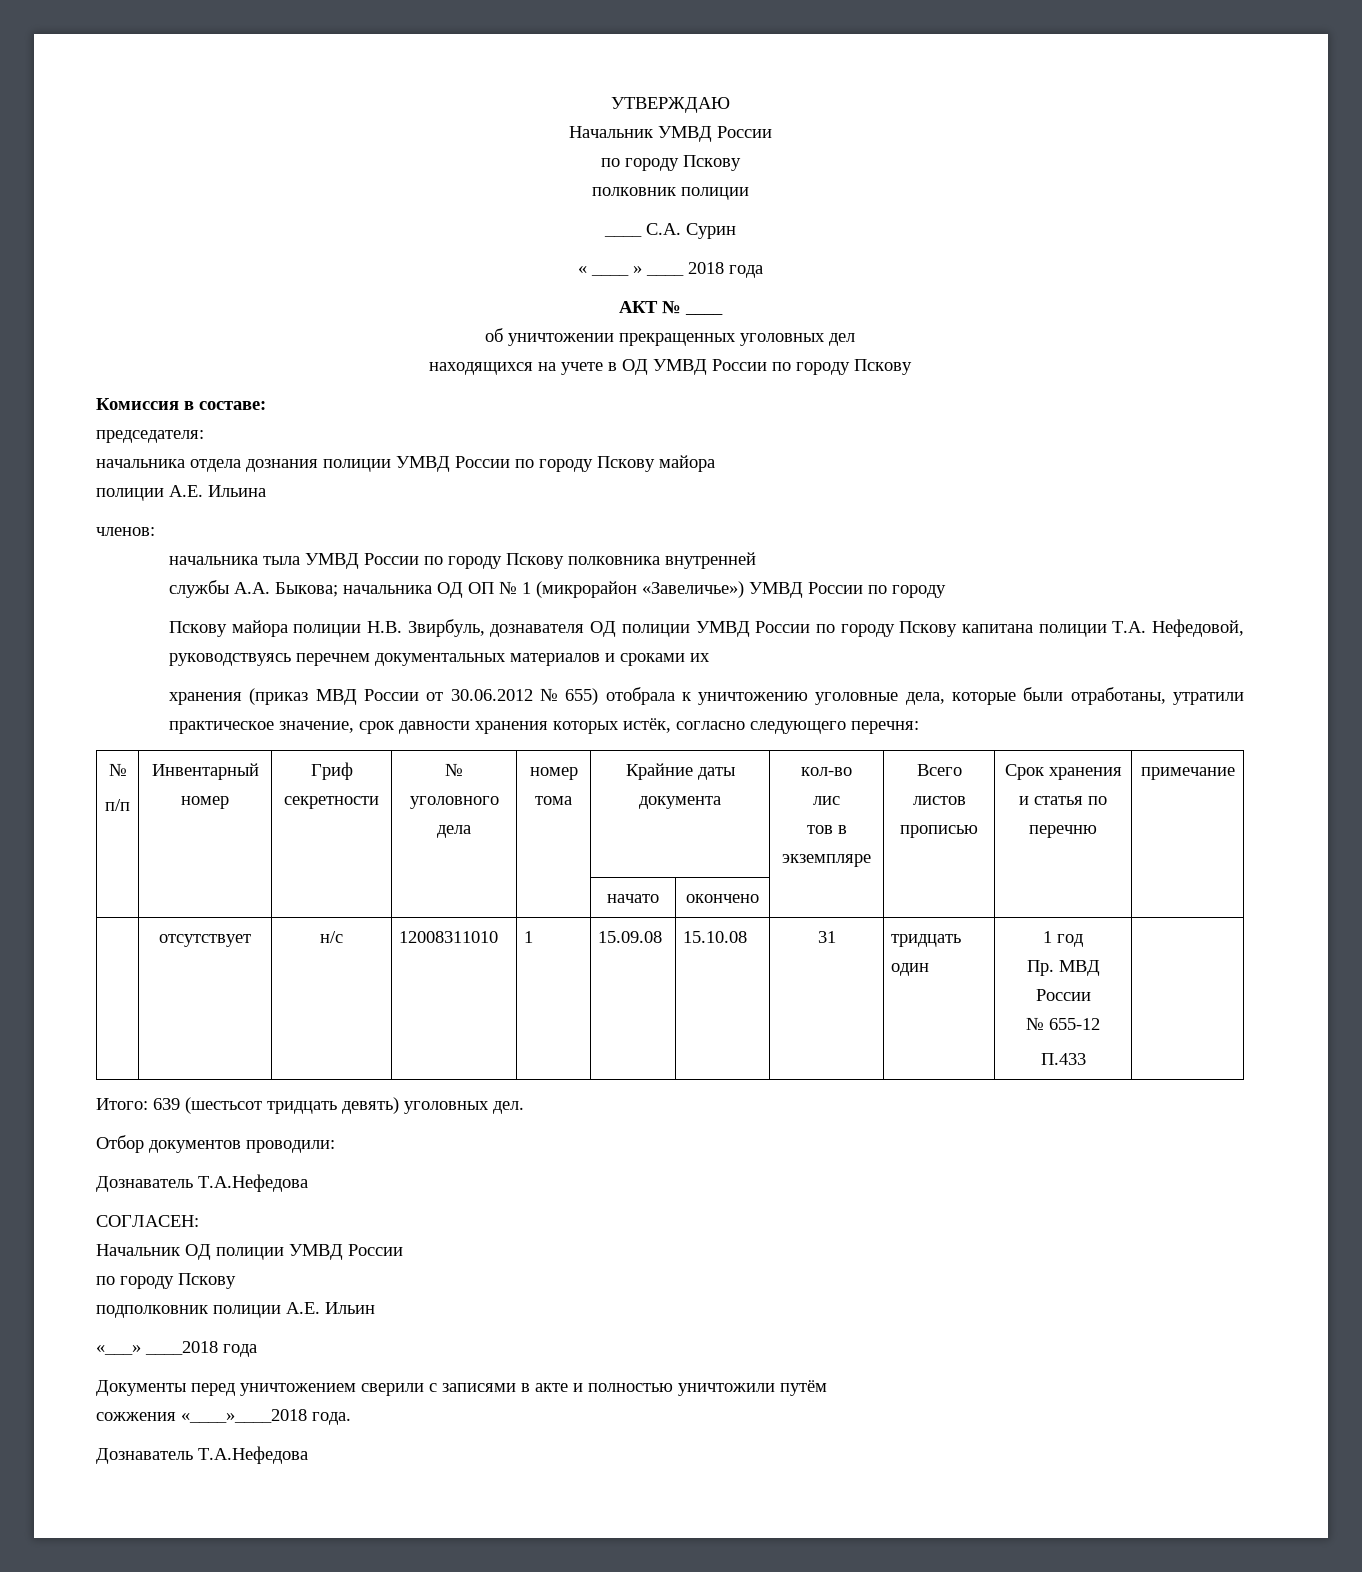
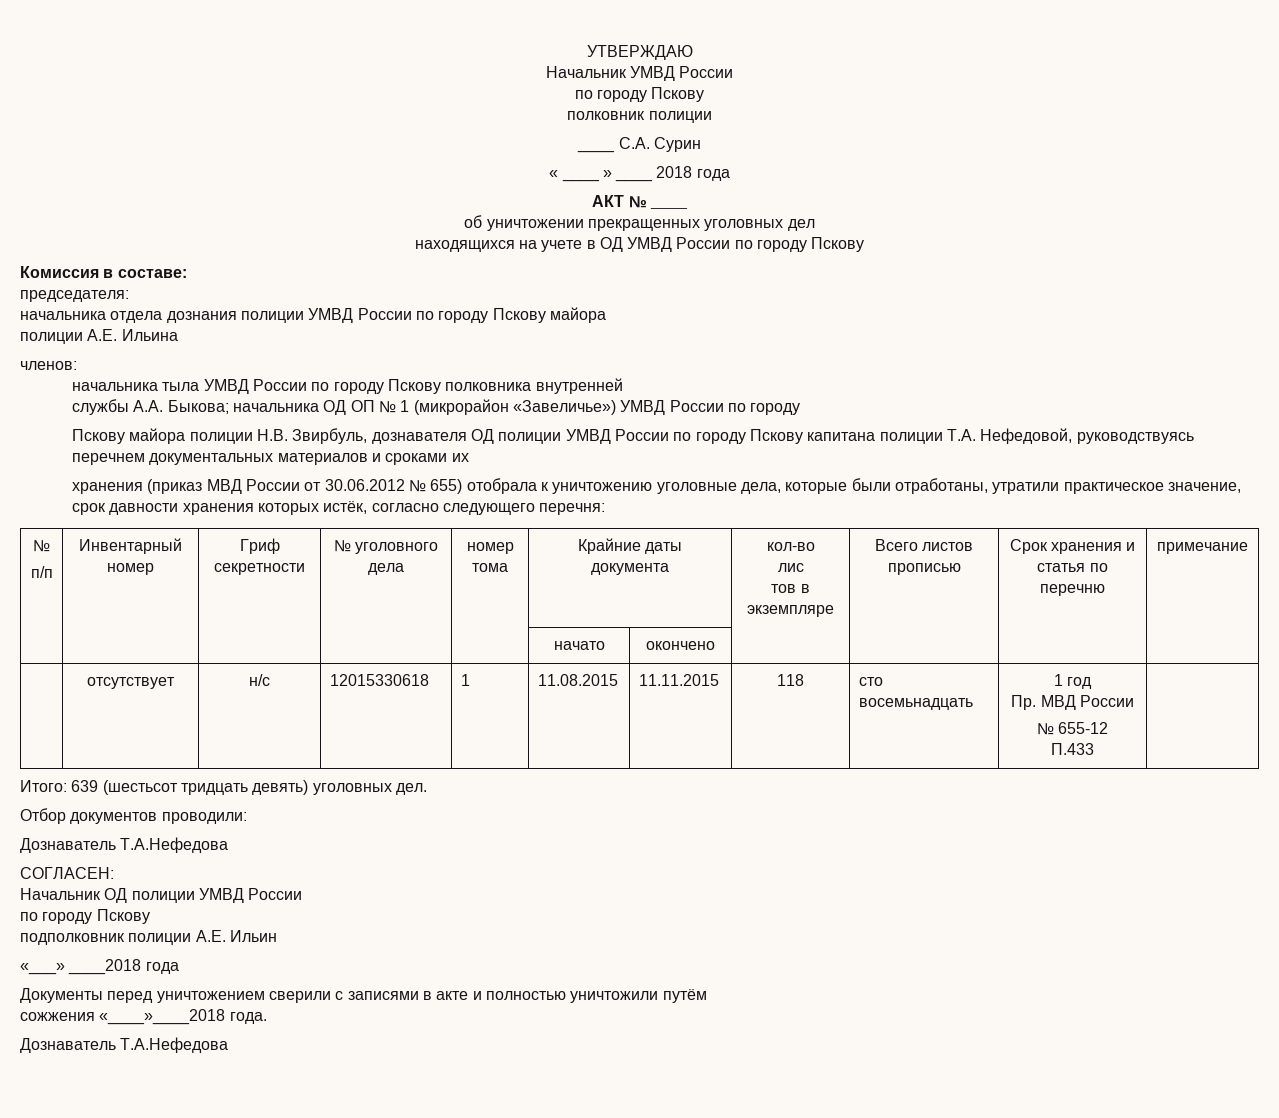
- | отсутствует | н/с | 12008311010 | 1 | 15.09.08 | 15.10.08 | 31 | тридцать один | 1 год
+ | отсутствует | н/с | 12015330618 | 1 | 11.08.2015 | 11.11.2015 | 118 | сто восемьнадцать | 1 год

